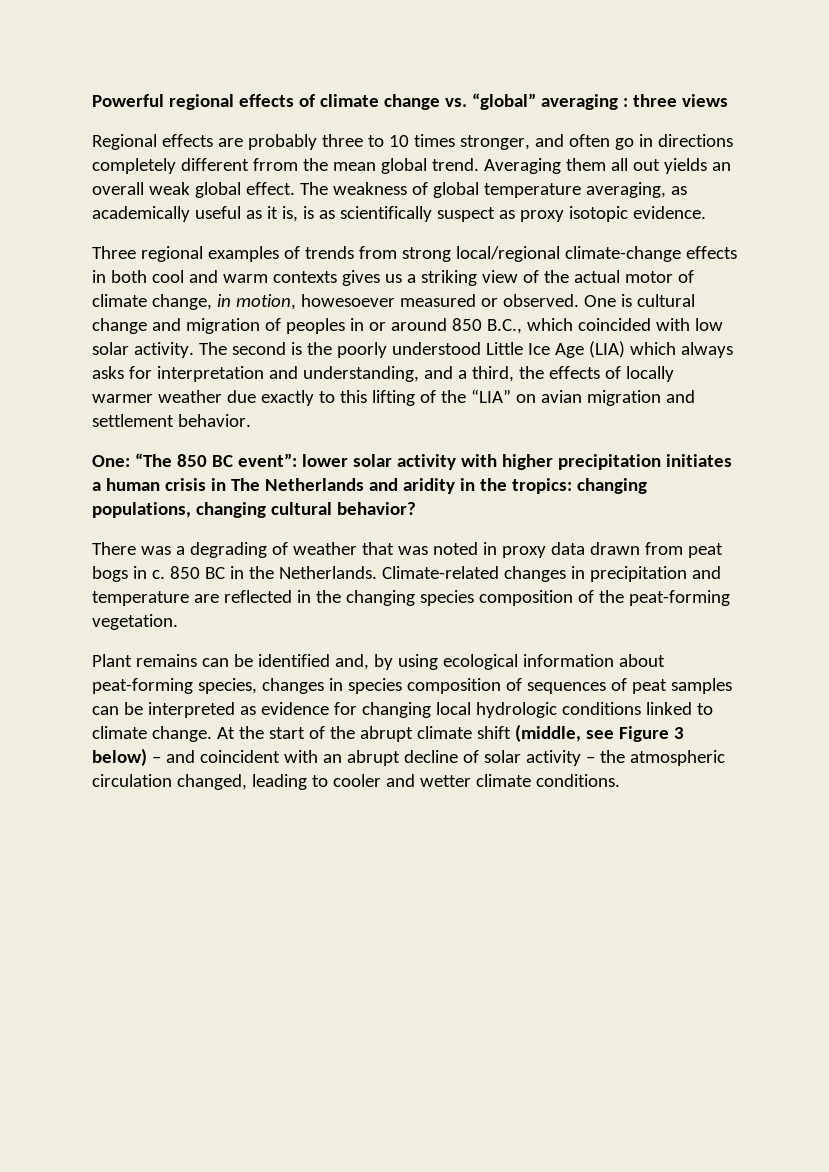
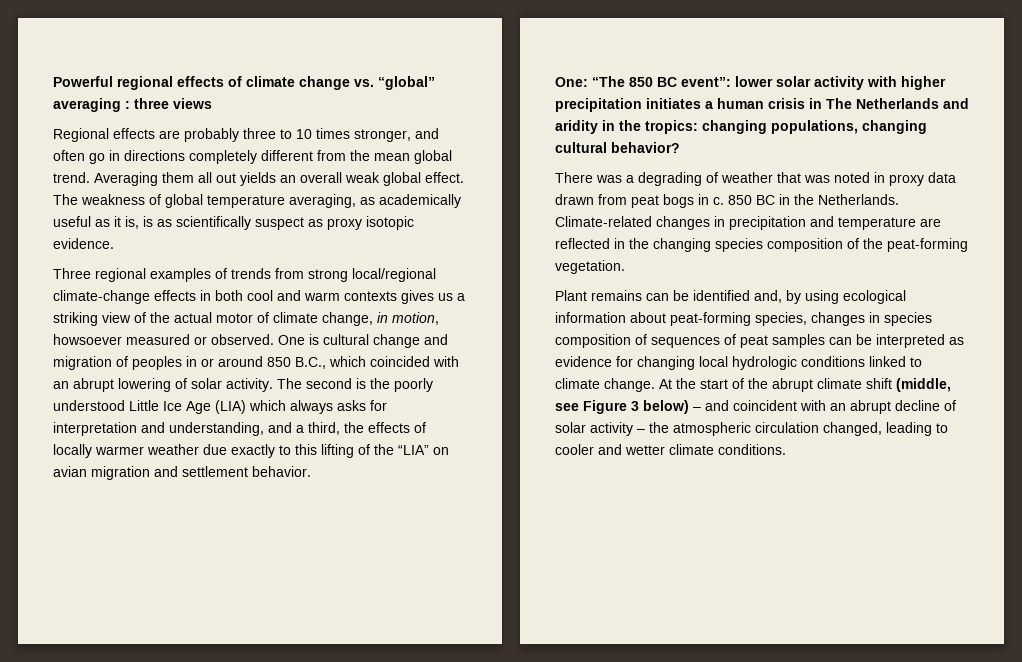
- Regional effects are probably three to 10 times stronger, and often go in directions completely different frrom the mean global trend.
+ Regional effects are probably three to 10 times stronger, and often go in directions completely different from the mean global trend.
- Three regional examples of trends from strong local/regional climate-change effects in both cool and warm contexts gives us a striking view of the actual motor of climate change, in motion, howesoever measured or observed.
+ Three regional examples of trends from strong local/regional climate-change effects in both cool and warm contexts gives us a striking view of the actual motor of climate change, in motion, howsoever measured or observed.
- One is cultural change and migration of peoples in or around 850 B.C., which coincided with low solar activity.
+ One is cultural change and migration of peoples in or around 850 B.C., which coincided with an abrupt lowering of solar activity.

